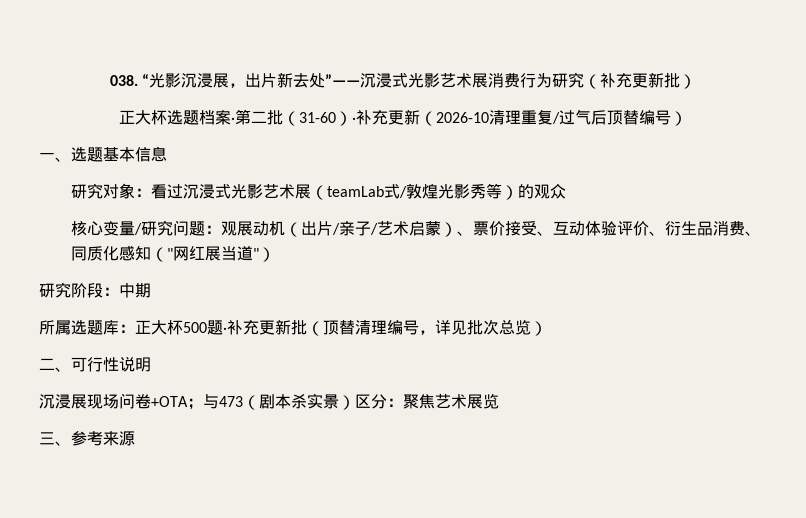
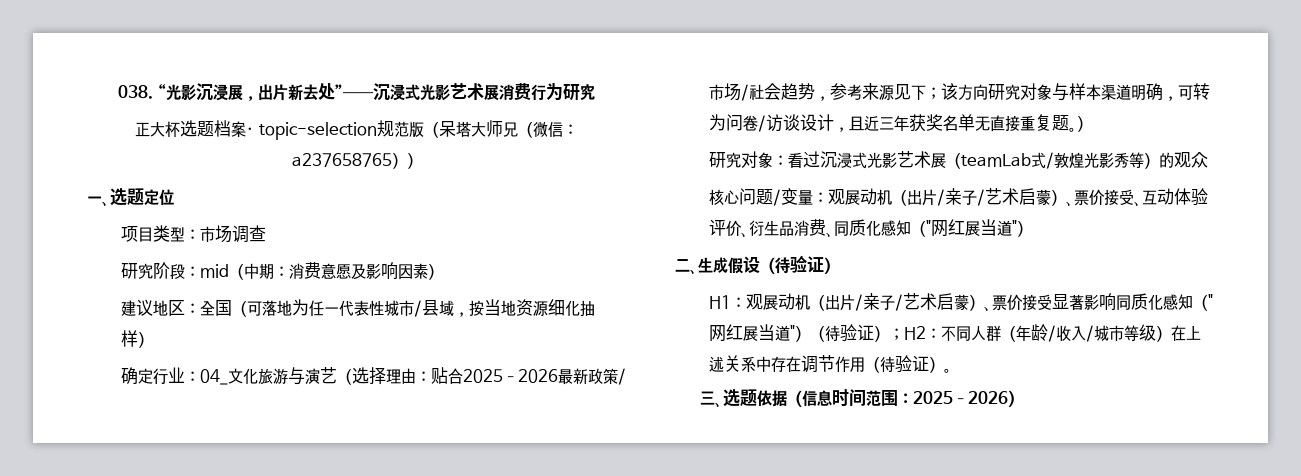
- 038. “光影沉浸展，出片新去处”——沉浸式光影艺术展消费行为研究（补充更新批）
+ 038. “光影沉浸展，出片新去处”——沉浸式光影艺术展消费行为研究
- 正大杯选题档案·第二批（31-60）·补充更新（2026-10清理重复/过气后顶替编号）
- 一、选题基本信息
+ 正大杯选题档案· topic-selection规范版（呆塔大师兄（微信：a237658765））
+ 一、选题定位
+ 项目类型：市场调查
+ 研究阶段：mid（中期：消费意愿及影响因素）
+ 建议地区：全国（可落地为任一代表性城市/县域，按当地资源细化抽样）
+ 确定行业：04_文化旅游与演艺（选择理由：贴合2025–2026最新政策/市场/社会趋势，参考来源见下；该方向研究对象与样本渠道明确，可转为问卷/访谈设计，且近三年获奖名单无直接重复题。）
- 核心变量/研究问题：观展动机（出片/亲子/艺术启蒙）、票价接受、互动体验评价、衍生品消费、同质化感知（"网红展当道"）
+ 核心问题/变量：观展动机（出片/亲子/艺术启蒙）、票价接受、互动体验评价、衍生品消费、同质化感知（"网红展当道"）
- 研究阶段：中期
- 所属选题库：正大杯500题·补充更新批（顶替清理编号，详见批次总览）
- 二、可行性说明
- 沉浸展现场问卷+OTA；与473（剧本杀实景）区分：聚焦艺术展览
- 三、参考来源
+ 二、生成假设（待验证）
+ H1：观展动机（出片/亲子/艺术启蒙）、票价接受显著影响同质化感知（"网红展当道"）（待验证）；H2：不同人群（年龄/收入/城市等级）在上述关系中存在调节作用（待验证）。
+ 三、选题依据（信息时间范围：2025–2026）

